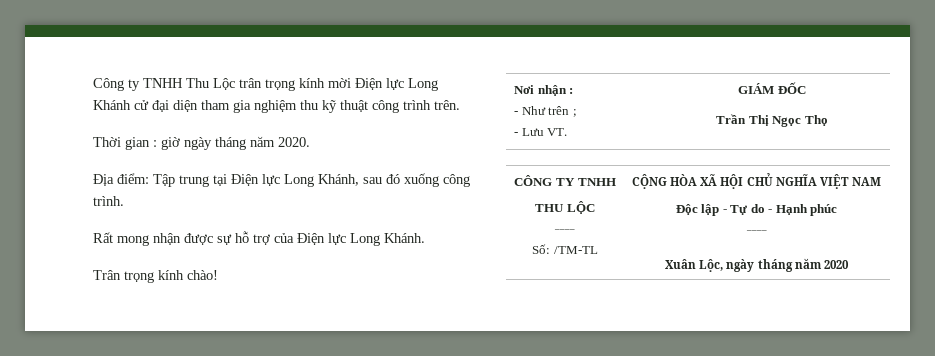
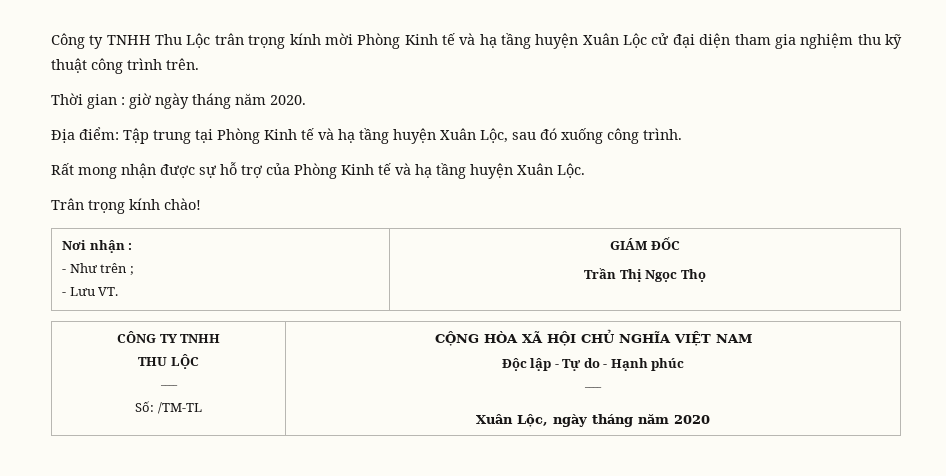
- Công ty TNHH Thu Lộc trân trọng kính mời Điện lực Long Khánh cử đại diện tham gia nghiệm thu kỹ thuật công trình trên.
+ Công ty TNHH Thu Lộc trân trọng kính mời Phòng Kinh tế và hạ tầng huyện Xuân Lộc cử đại diện tham gia nghiệm thu kỹ thuật công trình trên.
- Địa điểm: Tập trung tại Điện lực Long Khánh, sau đó xuống công trình.
+ Địa điểm: Tập trung tại Phòng Kinh tế và hạ tầng huyện Xuân Lộc, sau đó xuống công trình.
- Rất mong nhận được sự hỗ trợ của Điện lực Long Khánh.
+ Rất mong nhận được sự hỗ trợ của Phòng Kinh tế và hạ tầng huyện Xuân Lộc.

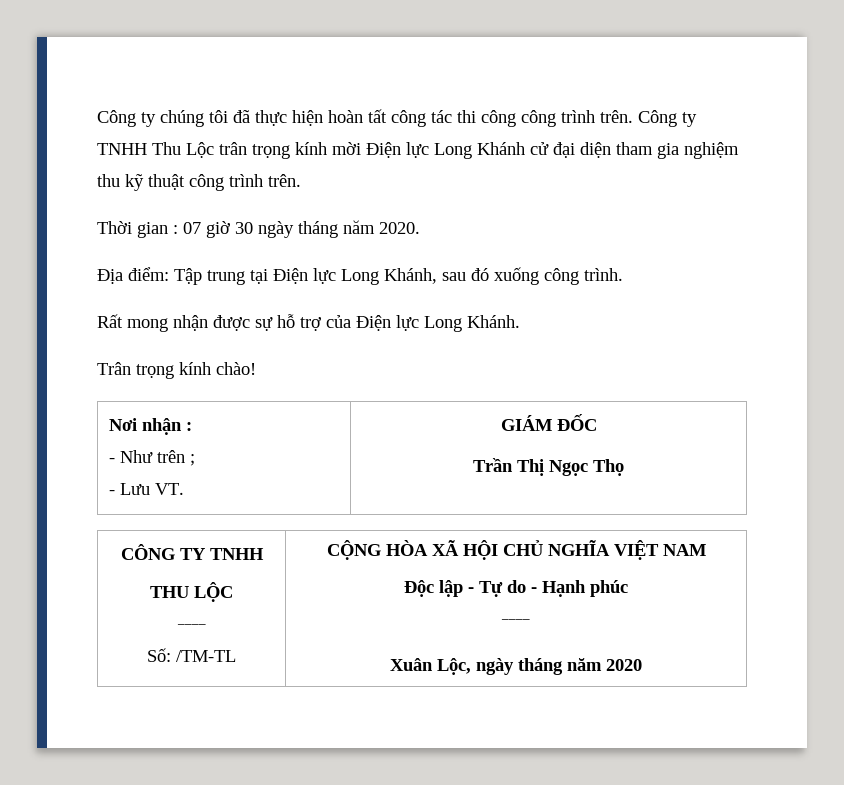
- Công ty TNHH Thu Lộc trân trọng kính mời Phòng Kinh tế và hạ tầng huyện Xuân Lộc cử đại diện tham gia nghiệm thu kỹ thuật công trình trên.
+ Công ty chúng tôi đã thực hiện hoàn tất công tác thi công công trình trên. Công ty TNHH Thu Lộc trân trọng kính mời Điện lực Long Khánh cử đại diện tham gia nghiệm thu kỹ thuật công trình trên.
- Thời gian : giờ ngày tháng năm 2020.
+ Thời gian : 07 giờ 30 ngày tháng năm 2020.
- Địa điểm: Tập trung tại Phòng Kinh tế và hạ tầng huyện Xuân Lộc, sau đó xuống công trình.
+ Địa điểm: Tập trung tại Điện lực Long Khánh, sau đó xuống công trình.
- Rất mong nhận được sự hỗ trợ của Phòng Kinh tế và hạ tầng huyện Xuân Lộc.
+ Rất mong nhận được sự hỗ trợ của Điện lực Long Khánh.

